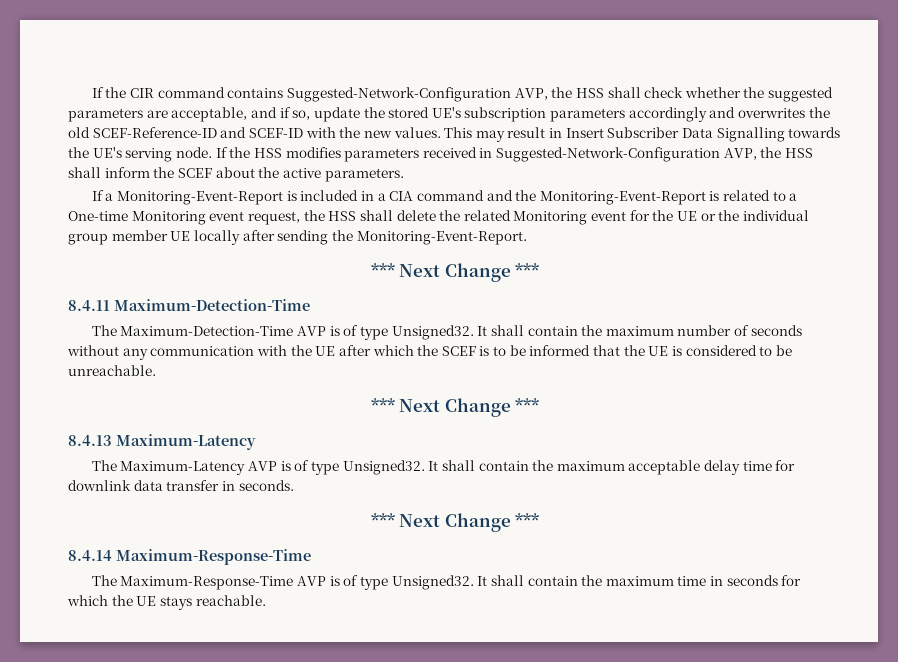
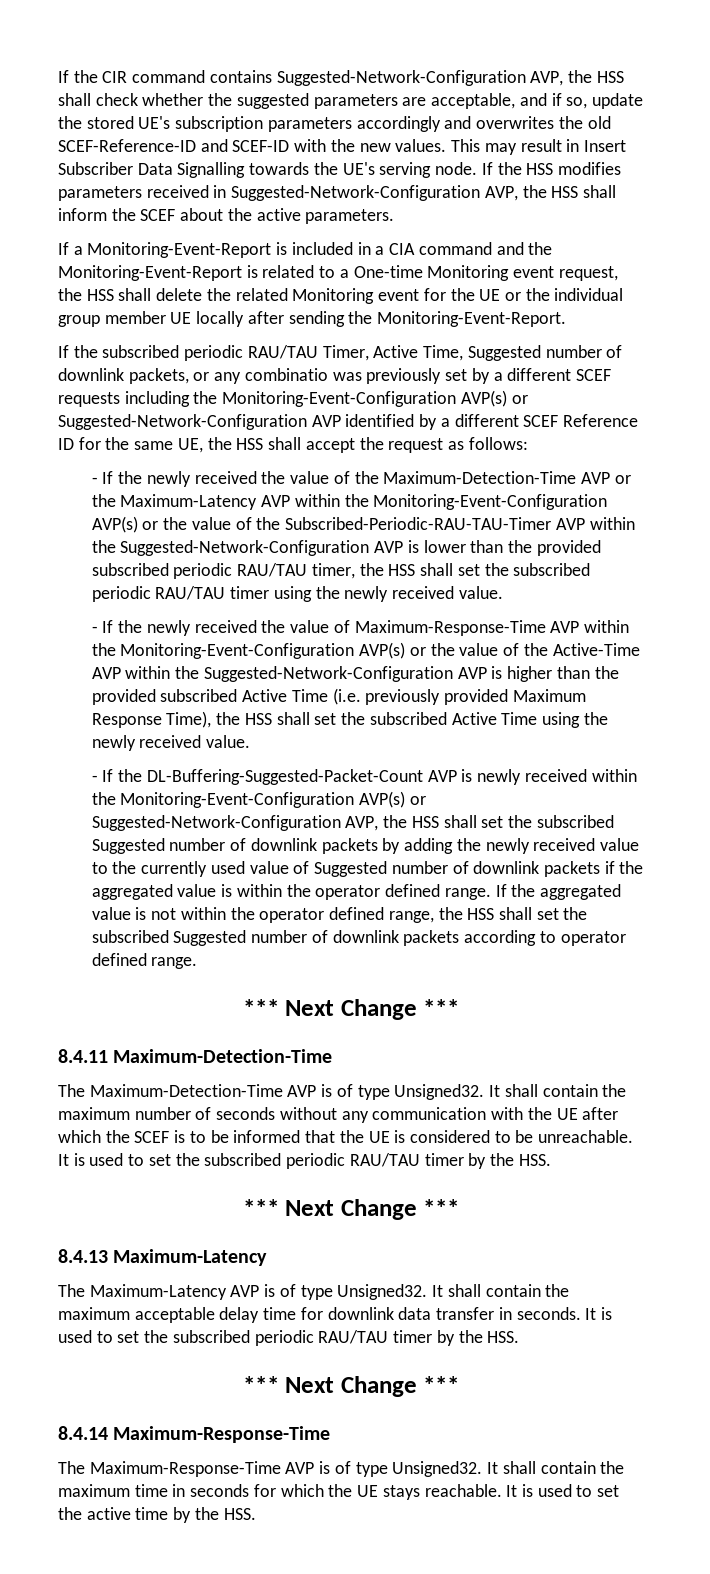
+ If the subscribed periodic RAU/TAU Timer, Active Time, Suggested number of downlink packets, or any combinatio was previously set by a different SCEF requests including the Monitoring-Event-Configuration AVP(s) or Suggested-Network-Configuration AVP identified by a different SCEF Reference ID for the same UE, the HSS shall accept the request as follows:
+ - If the newly received the value of the Maximum-Detection-Time AVP or the Maximum-Latency AVP within the Monitoring-Event-Configuration AVP(s) or the value of the Subscribed-Periodic-RAU-TAU-Timer AVP within the Suggested-Network-Configuration AVP is lower than the provided subscribed periodic RAU/TAU timer, the HSS shall set the subscribed periodic RAU/TAU timer using the newly received value.
+ - If the newly received the value of Maximum-Response-Time AVP within the Monitoring-Event-Configuration AVP(s) or the value of the Active-Time AVP within the Suggested-Network-Configuration AVP is higher than the provided subscribed Active Time (i.e. previously provided Maximum Response Time), the HSS shall set the subscribed Active Time using the newly received value.
+ - If the DL-Buffering-Suggested-Packet-Count AVP is newly received within the Monitoring-Event-Configuration AVP(s) or Suggested-Network-Configuration AVP, the HSS shall set the subscribed Suggested number of downlink packets by adding the newly received value to the currently used value of Suggested number of downlink packets if the aggregated value is within the operator defined range. If the aggregated value is not within the operator defined range, the HSS shall set the subscribed Suggested number of downlink packets according to operator defined range.
- It shall contain the maximum number of seconds without any communication with the UE after which the SCEF is to be informed that the UE is considered to be unreachable.
+ It shall contain the maximum number of seconds without any communication with the UE after which the SCEF is to be informed that the UE is considered to be unreachable. It is used to set the subscribed periodic RAU/TAU timer by the HSS.
- It shall contain the maximum acceptable delay time for downlink data transfer in seconds.
+ It shall contain the maximum acceptable delay time for downlink data transfer in seconds. It is used to set the subscribed periodic RAU/TAU timer by the HSS.
+ It is used to set the active time by the HSS.

